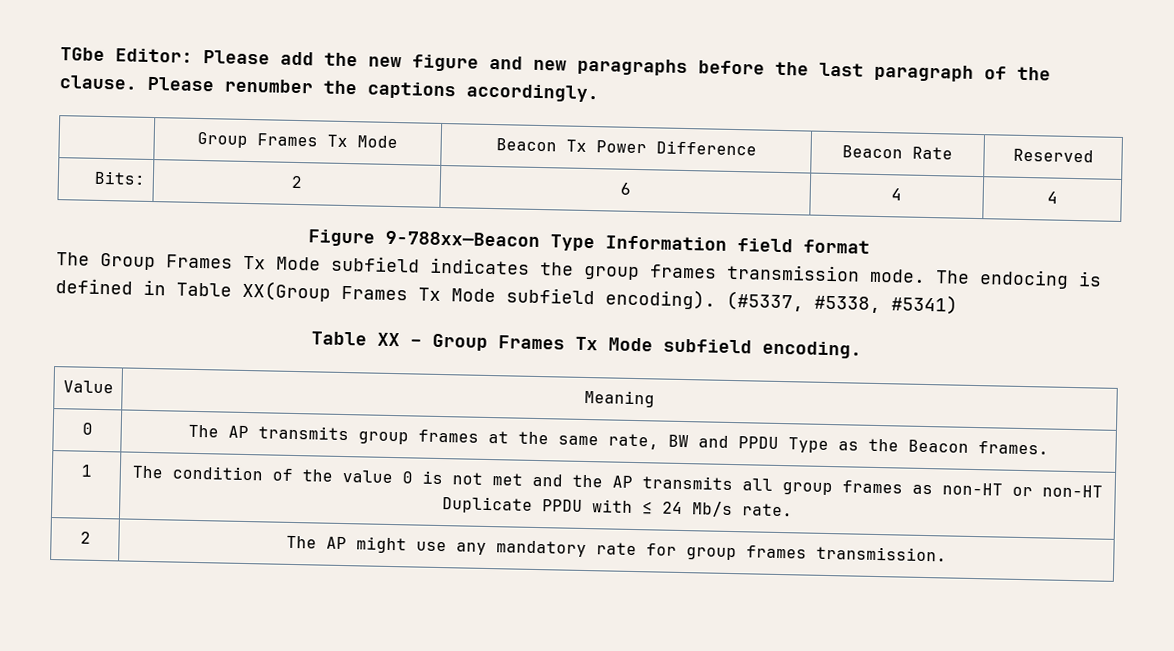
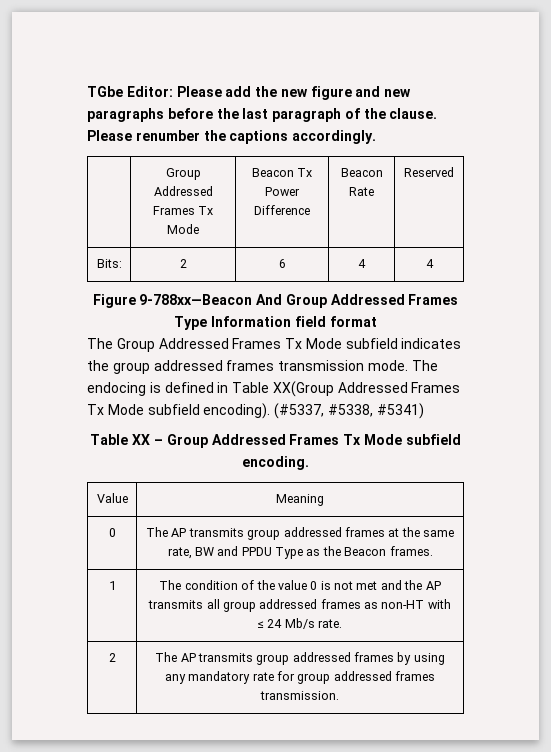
- | Group Frames Tx Mode | Beacon Tx Power Difference | Beacon Rate | Reserved
+ | Group Addressed Frames Tx Mode | Beacon Tx Power Difference | Beacon Rate | Reserved
- Figure 9-788xx—Beacon Type Information field format
+ Figure 9-788xx—Beacon And Group Addressed Frames Type Information field format
- The Group Frames Tx Mode subfield indicates the group frames transmission mode.
+ The Group Addressed Frames Tx Mode subfield indicates the group addressed frames transmission mode.
- The endocing is defined in Table XX(Group Frames Tx Mode subfield encoding).
+ The endocing is defined in Table XX(Group Addressed Frames Tx Mode subfield encoding).
- Table XX – Group Frames Tx Mode subfield encoding.
+ Table XX – Group Addressed Frames Tx Mode subfield encoding.
- 0 | The AP transmits group frames at the same rate, BW and PPDU Type as the Beacon frames.
+ 0 | The AP transmits group addressed frames at the same rate, BW and PPDU Type as the Beacon frames.
- 1 | The condition of the value 0 is not met and the AP transmits all group frames as non-HT or non-HT Duplicate PPDU with ≤ 24 Mb/s rate.
+ 1 | The condition of the value 0 is not met and the AP transmits all group addressed frames as non-HT with ≤ 24 Mb/s rate.
- 2 | The AP might use any mandatory rate for group frames transmission.
+ 2 | The AP transmits group addressed frames by using any mandatory rate for group addressed frames transmission.

